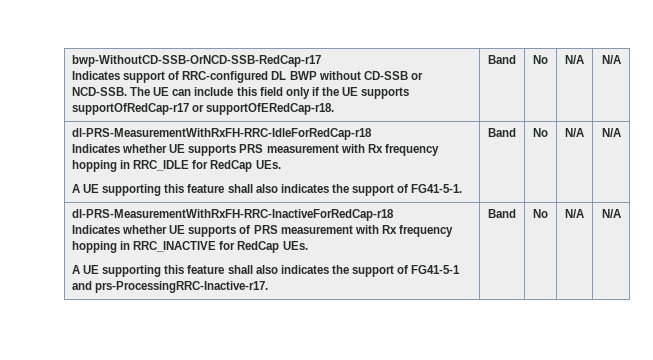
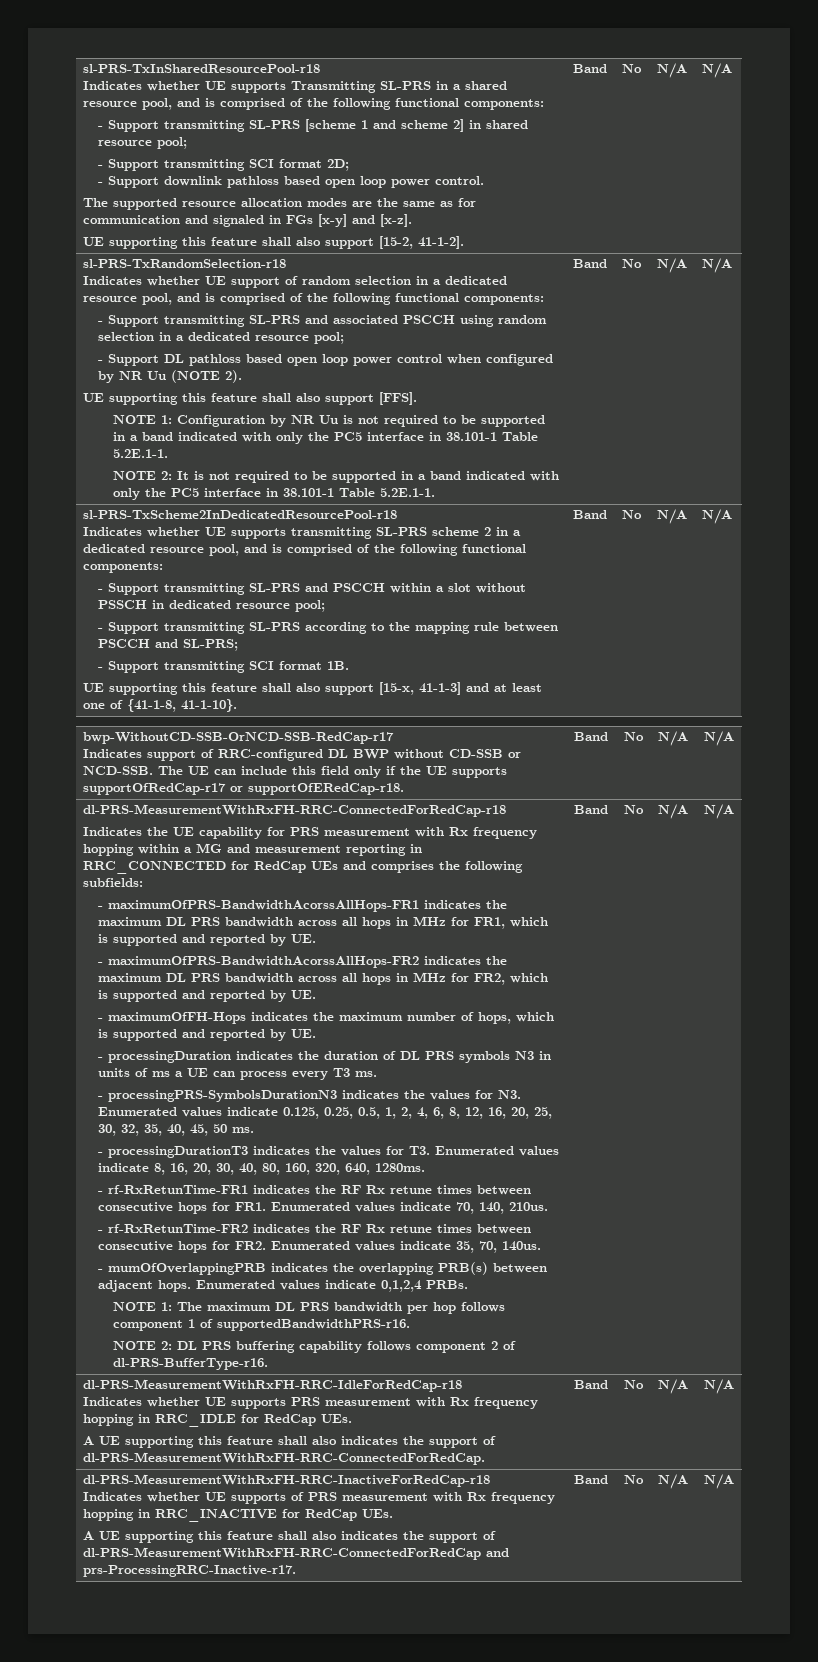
+ sl-PRS-TxInSharedResourcePool-r18
+ Indicates whether UE supports Transmitting SL-PRS in a shared resource pool, and is comprised of the following functional components:
+ - Support transmitting SL-PRS [scheme 1 and scheme 2] in shared resource pool;
+ - Support transmitting SCI format 2D;
+ - Support downlink pathloss based open loop power control.
+ The supported resource allocation modes are the same as for communication and signaled in FGs [x-y] and [x-z].
+ UE supporting this feature shall also support [15-2, 41-1-2]. | Band | No | N/A | N/A
+ sl-PRS-TxRandomSelection-r18
+ Indicates whether UE support of random selection in a dedicated resource pool, and is comprised of the following functional components:
+ - Support transmitting SL-PRS and associated PSCCH using random selection in a dedicated resource pool;
+ - Support DL pathloss based open loop power control when configured by NR Uu (NOTE 2).
+ UE supporting this feature shall also support [FFS].
+ NOTE 1: Configuration by NR Uu is not required to be supported in a band indicated with only the PC5 interface in 38.101-1 Table 5.2E.1-1.
+ NOTE 2: It is not required to be supported in a band indicated with only the PC5 interface in 38.101-1 Table 5.2E.1-1. | Band | No | N/A | N/A
+ sl-PRS-TxScheme2InDedicatedResourcePool-r18
+ Indicates whether UE supports transmitting SL-PRS scheme 2 in a dedicated resource pool, and is comprised of the following functional components:
+ - Support transmitting SL-PRS and PSCCH within a slot without PSSCH in dedicated resource pool;
+ - Support transmitting SL-PRS according to the mapping rule between PSCCH and SL-PRS;
+ - Support transmitting SCI format 1B.
+ UE supporting this feature shall also support [15-x, 41-1-3] and at least one of {41-1-8, 41-1-10}. | Band | No | N/A | N/A
+ dl-PRS-MeasurementWithRxFH-RRC-ConnectedForRedCap-r18
+ Indicates the UE capability for PRS measurement with Rx frequency hopping within a MG and measurement reporting in RRC_CONNECTED for RedCap UEs and comprises the following subfields:
+ - maximumOfPRS-BandwidthAcorssAllHops-FR1 indicates the maximum DL PRS bandwidth across all hops in MHz for FR1, which is supported and reported by UE.
+ - maximumOfPRS-BandwidthAcorssAllHops-FR2 indicates the maximum DL PRS bandwidth across all hops in MHz for FR2, which is supported and reported by UE.
+ - maximumOfFH-Hops indicates the maximum number of hops, which is supported and reported by UE.
+ - processingDuration indicates the duration of DL PRS symbols N3 in units of ms a UE can process every T3 ms.
+ - processingPRS-SymbolsDurationN3 indicates the values for N3. Enumerated values indicate 0.125, 0.25, 0.5, 1, 2, 4, 6, 8, 12, 16, 20, 25, 30, 32, 35, 40, 45, 50 ms.
+ - processingDurationT3 indicates the values for T3. Enumerated values indicate 8, 16, 20, 30, 40, 80, 160, 320, 640, 1280ms.
+ - rf-RxRetunTime-FR1 indicates the RF Rx retune times between consecutive hops for FR1. Enumerated values indicate 70, 140, 210us.
+ - rf-RxRetunTime-FR2 indicates the RF Rx retune times between consecutive hops for FR2. Enumerated values indicate 35, 70, 140us.
+ - mumOfOverlappingPRB indicates the overlapping PRB(s) between adjacent hops. Enumerated values indicate 0,1,2,4 PRBs.
+ NOTE 1: The maximum DL PRS bandwidth per hop follows component 1 of supportedBandwidthPRS-r16.
+ NOTE 2: DL PRS buffering capability follows component 2 of dl-PRS-BufferType-r16. | Band | No | N/A | N/A
  dl-PRS-MeasurementWithRxFH-RRC-IdleForRedCap-r18
  Indicates whether UE supports PRS measurement with Rx frequency hopping in RRC_IDLE for RedCap UEs.
- A UE supporting this feature shall also indicates the support of FG41-5-1. | Band | No | N/A | N/A
+ A UE supporting this feature shall also indicates the support of dl-PRS-MeasurementWithRxFH-RRC-ConnectedForRedCap. | Band | No | N/A | N/A
  dl-PRS-MeasurementWithRxFH-RRC-InactiveForRedCap-r18
  Indicates whether UE supports of PRS measurement with Rx frequency hopping in RRC_INACTIVE for RedCap UEs.
- A UE supporting this feature shall also indicates the support of FG41-5-1 and prs-ProcessingRRC-Inactive-r17. | Band | No | N/A | N/A
+ A UE supporting this feature shall also indicates the support of dl-PRS-MeasurementWithRxFH-RRC-ConnectedForRedCap and prs-ProcessingRRC-Inactive-r17. | Band | No | N/A | N/A

